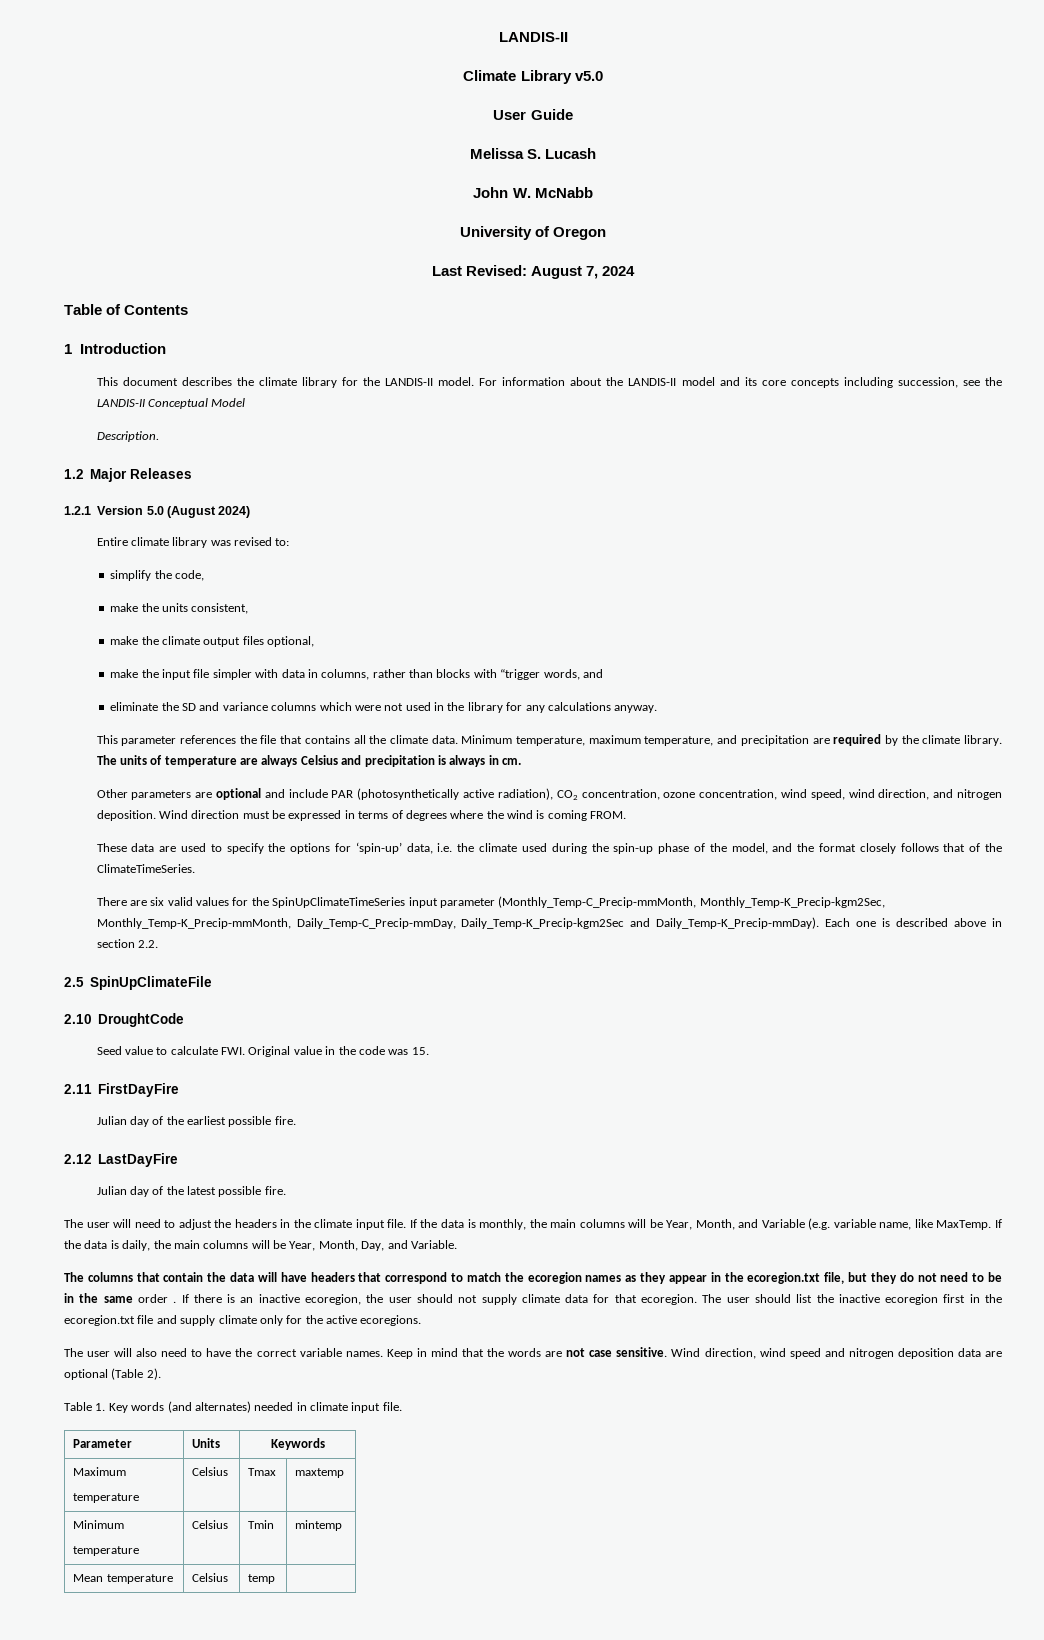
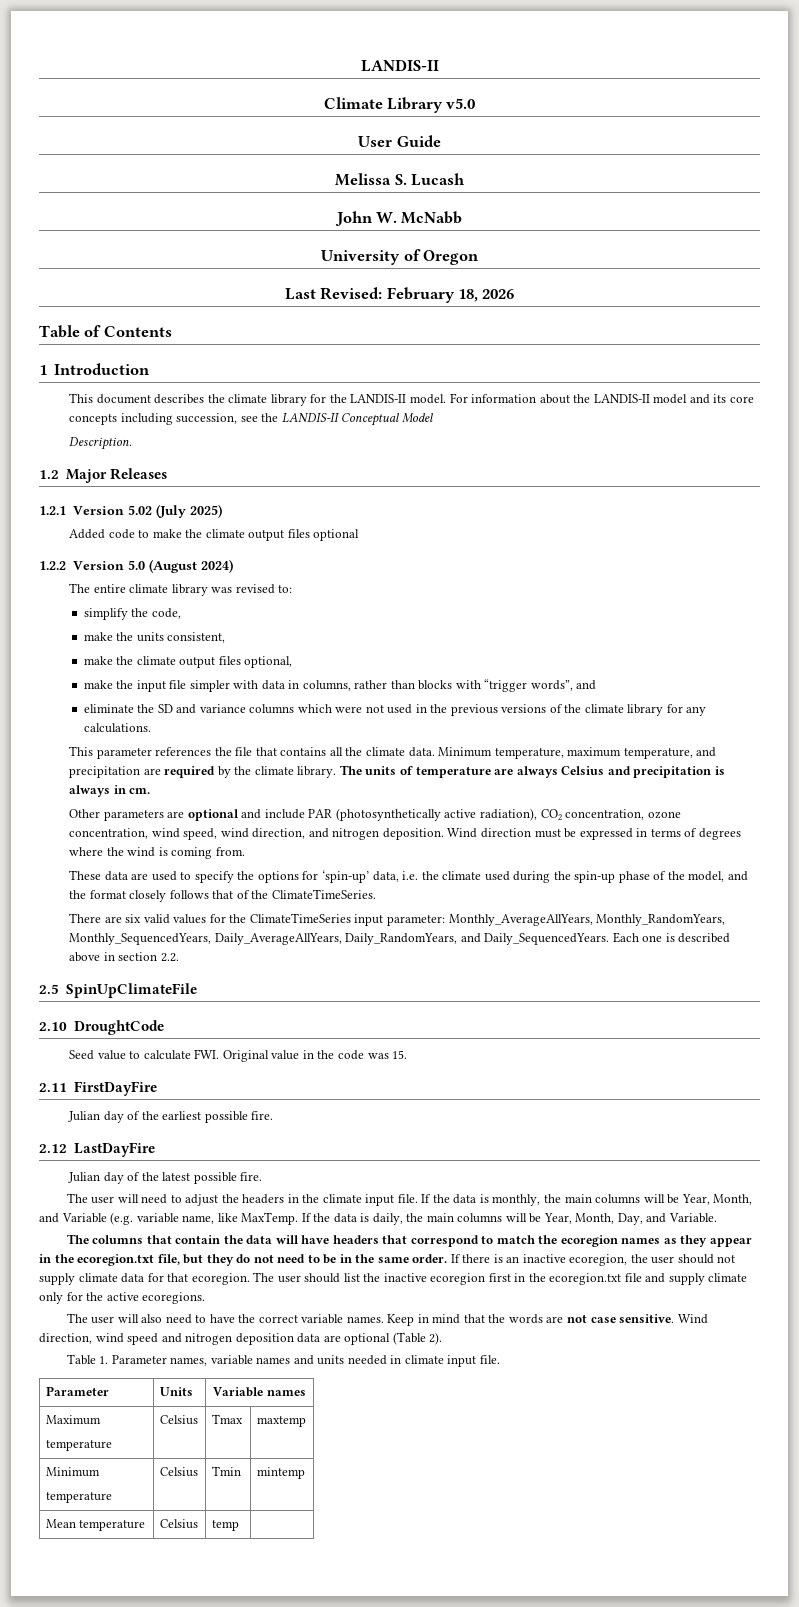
- Last Revised: August 7, 2024
+ Last Revised: February 18, 2026
- 1.2.1 Version 5.0 (August 2024)
+ 1.2.1 Version 5.02 (July 2025)
+ Added code to make the climate output files optional
+ 1.2.2 Version 5.0 (August 2024)
- Entire climate library was revised to:
+ The entire climate library was revised to:
- make the input file simpler with data in columns, rather than blocks with “trigger words, and
+ make the input file simpler with data in columns, rather than blocks with “trigger words”, and
- eliminate the SD and variance columns which were not used in the library for any calculations anyway.
+ eliminate the SD and variance columns which were not used in the previous versions of the climate library for any calculations.
- Wind direction must be expressed in terms of degrees where the wind is coming FROM.
+ Wind direction must be expressed in terms of degrees where the wind is coming from.
- There are six valid values for the SpinUpClimateTimeSeries input parameter (Monthly_Temp-C_Precip-mmMonth, Monthly_Temp-K_Precip-kgm2Sec, Monthly_Temp-K_Precip-mmMonth, Daily_Temp-C_Precip-mmDay, Daily_Temp-K_Precip-kgm2Sec and Daily_Temp-K_Precip-mmDay).
+ There are six valid values for the ClimateTimeSeries input parameter: Monthly_AverageAllYears, Monthly_RandomYears, Monthly_SequencedYears, Daily_AverageAllYears, Daily_RandomYears, and Daily_SequencedYears.
- The columns that contain the data will have headers that correspond to match the ecoregion names as they appear in the ecoregion.txt file, but they do not need to be in the same order .
+ The columns that contain the data will have headers that correspond to match the ecoregion names as they appear in the ecoregion.txt file, but they do not need to be in the same order.
- Table 1. Key words (and alternates) needed in climate input file.
+ Table 1. Parameter names, variable names and units needed in climate input file.
- Parameter | Units | Keywords
+ Parameter | Units | Variable names

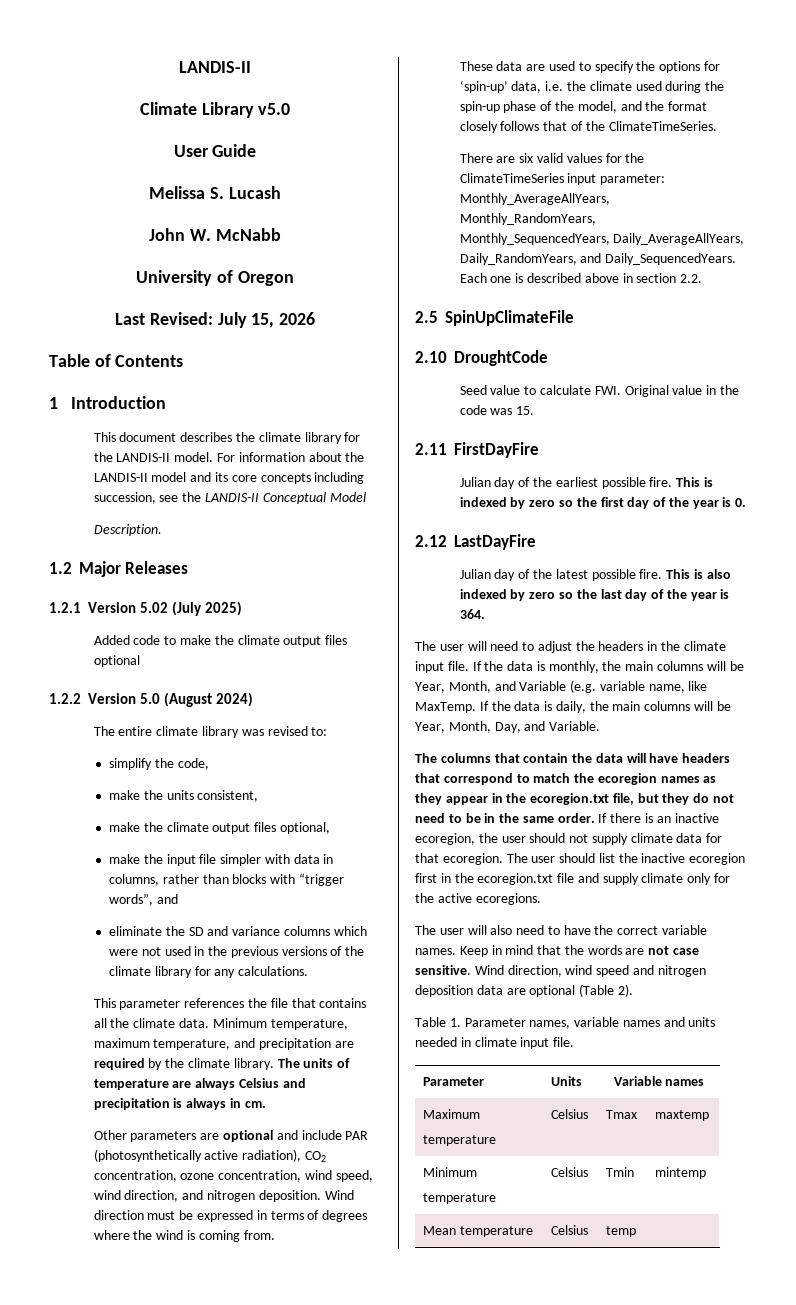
- Last Revised: February 18, 2026
+ Last Revised: July 15, 2026
+ This is indexed by zero so the first day of the year is 0.
+ This is also indexed by zero so the last day of the year is 364.

